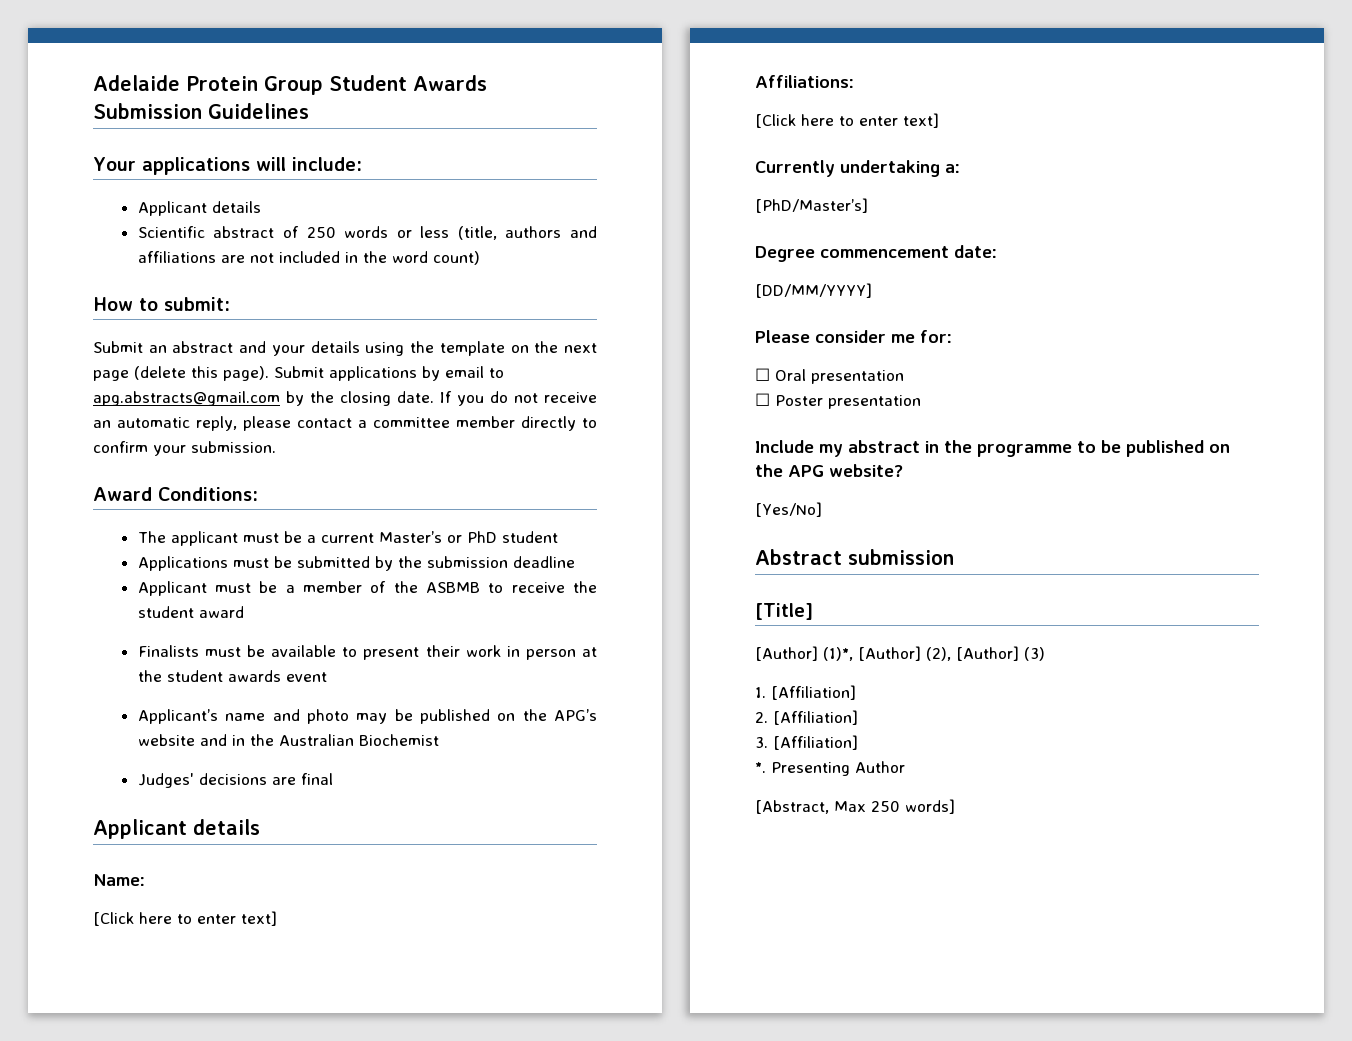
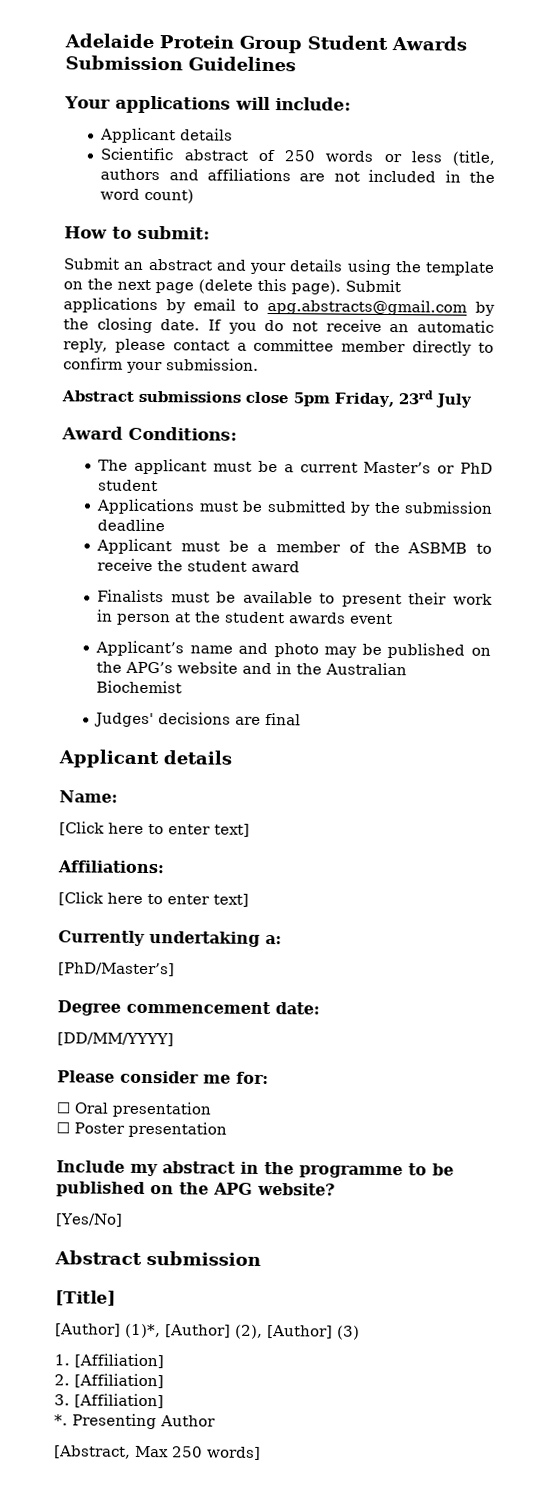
+ Abstract submissions close 5pm Friday, 23rd July

